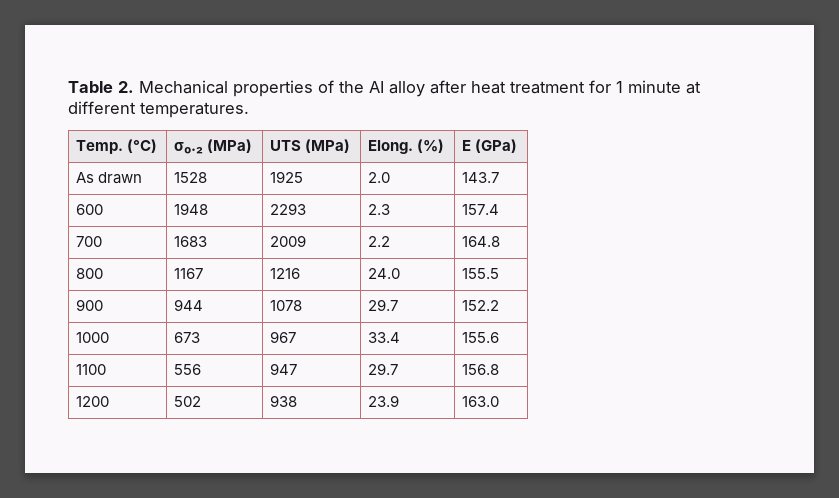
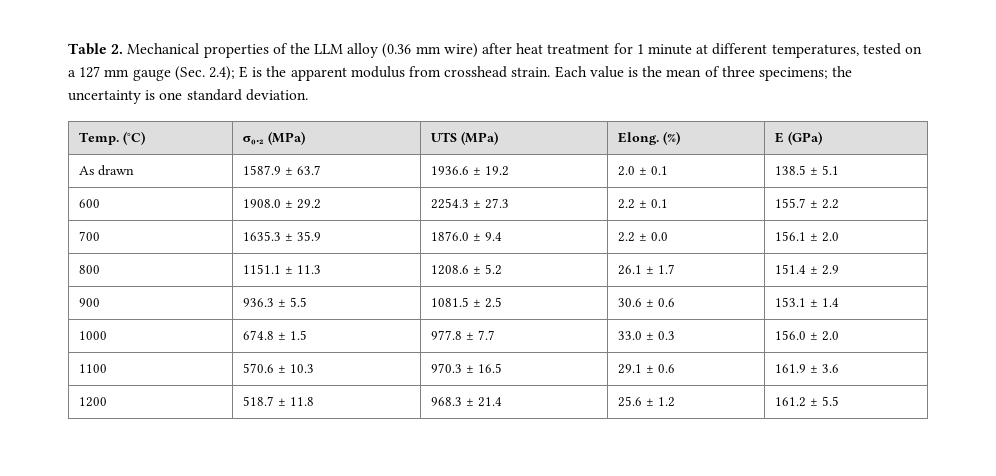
- Table 2. Mechanical properties of the AI alloy after heat treatment for 1 minute at different temperatures.
+ Table 2. Mechanical properties of the LLM alloy (0.36 mm wire) after heat treatment for 1 minute at different temperatures, tested on a 127 mm gauge (Sec. 2.4); E is the apparent modulus from crosshead strain. Each value is the mean of three specimens; the uncertainty is one standard deviation.
- As drawn | 1528 | 1925 | 2.0 | 143.7
- 600 | 1948 | 2293 | 2.3 | 157.4
- 700 | 1683 | 2009 | 2.2 | 164.8
- 800 | 1167 | 1216 | 24.0 | 155.5
- 900 | 944 | 1078 | 29.7 | 152.2
- 1000 | 673 | 967 | 33.4 | 155.6
- 1100 | 556 | 947 | 29.7 | 156.8
- 1200 | 502 | 938 | 23.9 | 163.0
+ As drawn | 1587.9 ± 63.7 | 1936.6 ± 19.2 | 2.0 ± 0.1 | 138.5 ± 5.1
+ 600 | 1908.0 ± 29.2 | 2254.3 ± 27.3 | 2.2 ± 0.1 | 155.7 ± 2.2
+ 700 | 1635.3 ± 35.9 | 1876.0 ± 9.4 | 2.2 ± 0.0 | 156.1 ± 2.0
+ 800 | 1151.1 ± 11.3 | 1208.6 ± 5.2 | 26.1 ± 1.7 | 151.4 ± 2.9
+ 900 | 936.3 ± 5.5 | 1081.5 ± 2.5 | 30.6 ± 0.6 | 153.1 ± 1.4
+ 1000 | 674.8 ± 1.5 | 977.8 ± 7.7 | 33.0 ± 0.3 | 156.0 ± 2.0
+ 1100 | 570.6 ± 10.3 | 970.3 ± 16.5 | 29.1 ± 0.6 | 161.9 ± 3.6
+ 1200 | 518.7 ± 11.8 | 968.3 ± 21.4 | 25.6 ± 1.2 | 161.2 ± 5.5

